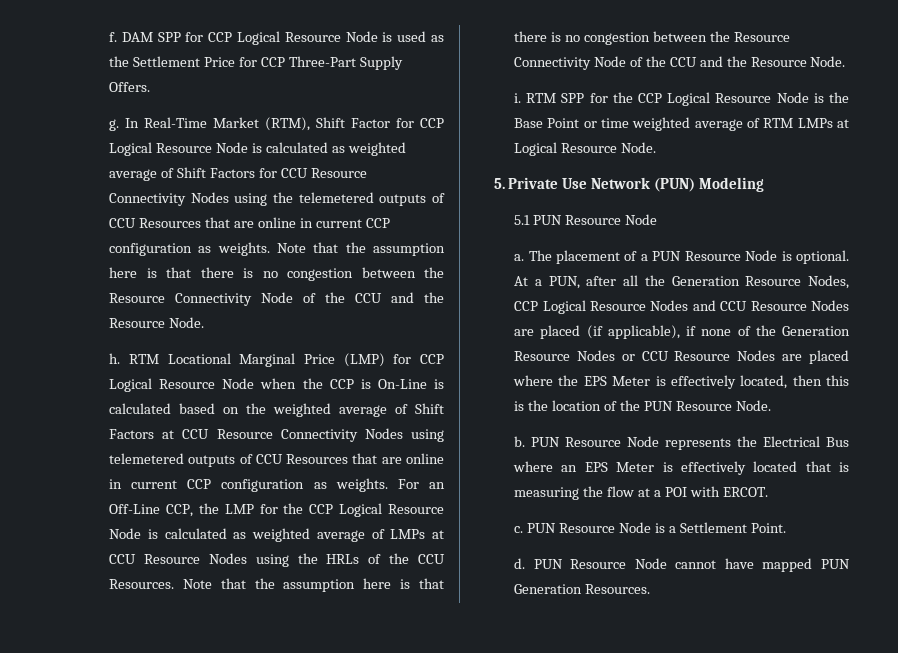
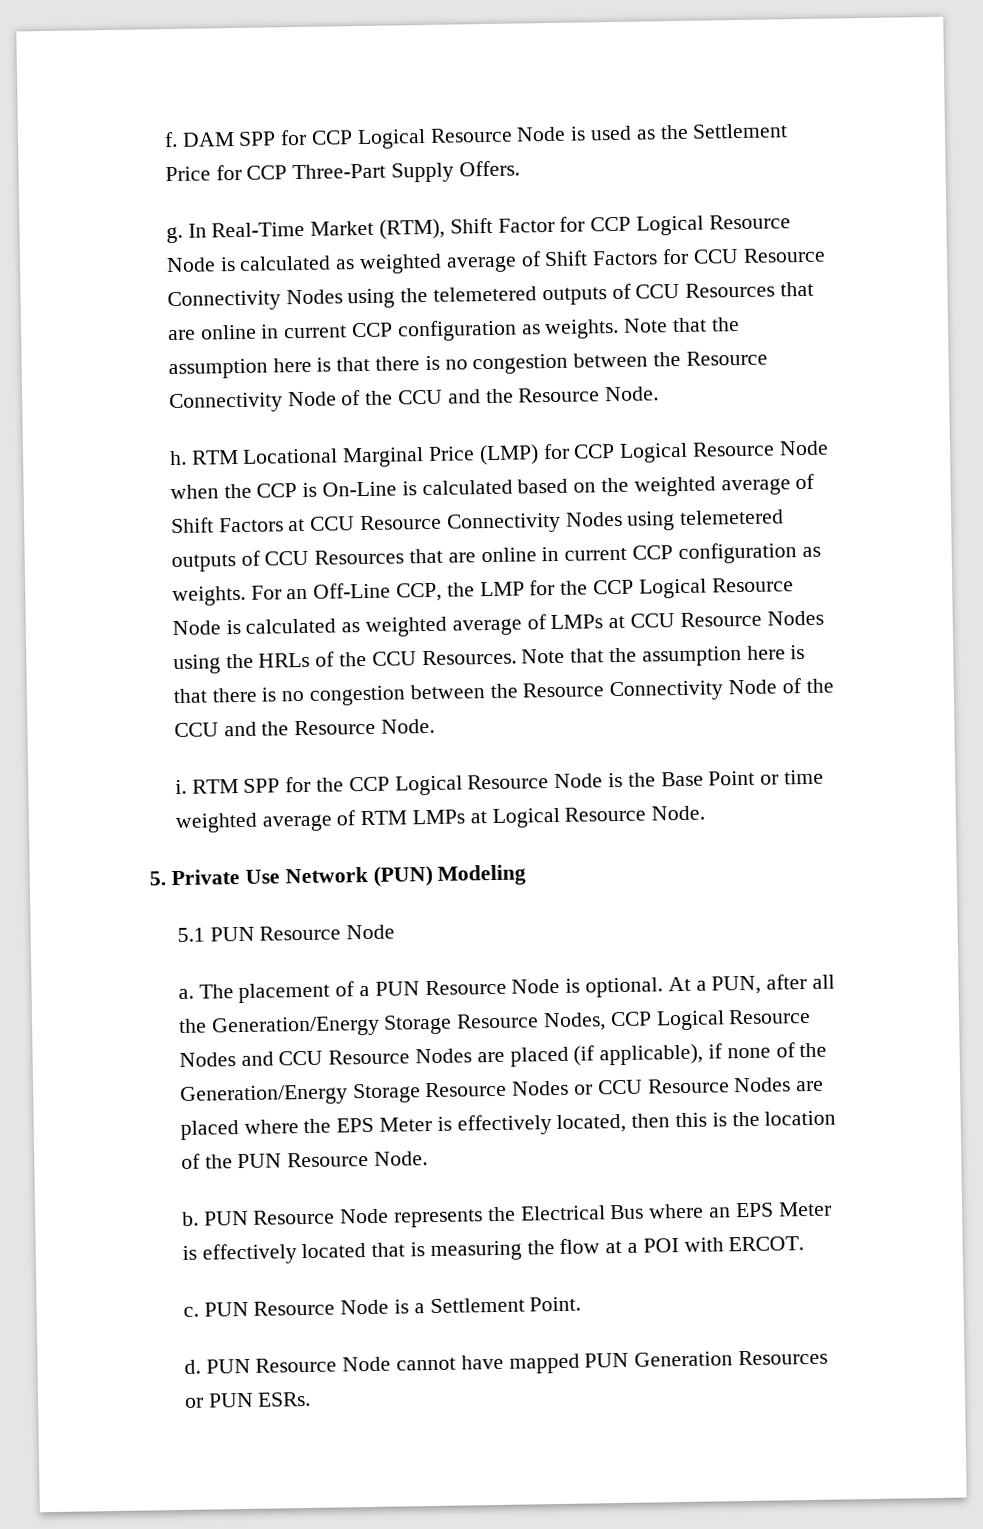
- At a PUN, after all the Generation Resource Nodes, CCP Logical Resource Nodes and CCU Resource Nodes are placed (if applicable), if none of the Generation Resource Nodes or CCU Resource Nodes are placed where the EPS Meter is effectively located, then this is the location of the PUN Resource Node.
+ At a PUN, after all the Generation/Energy Storage Resource Nodes, CCP Logical Resource Nodes and CCU Resource Nodes are placed (if applicable), if none of the Generation/Energy Storage Resource Nodes or CCU Resource Nodes are placed where the EPS Meter is effectively located, then this is the location of the PUN Resource Node.
- PUN Resource Node cannot have mapped PUN Generation Resources.
+ PUN Resource Node cannot have mapped PUN Generation Resources or PUN ESRs.

